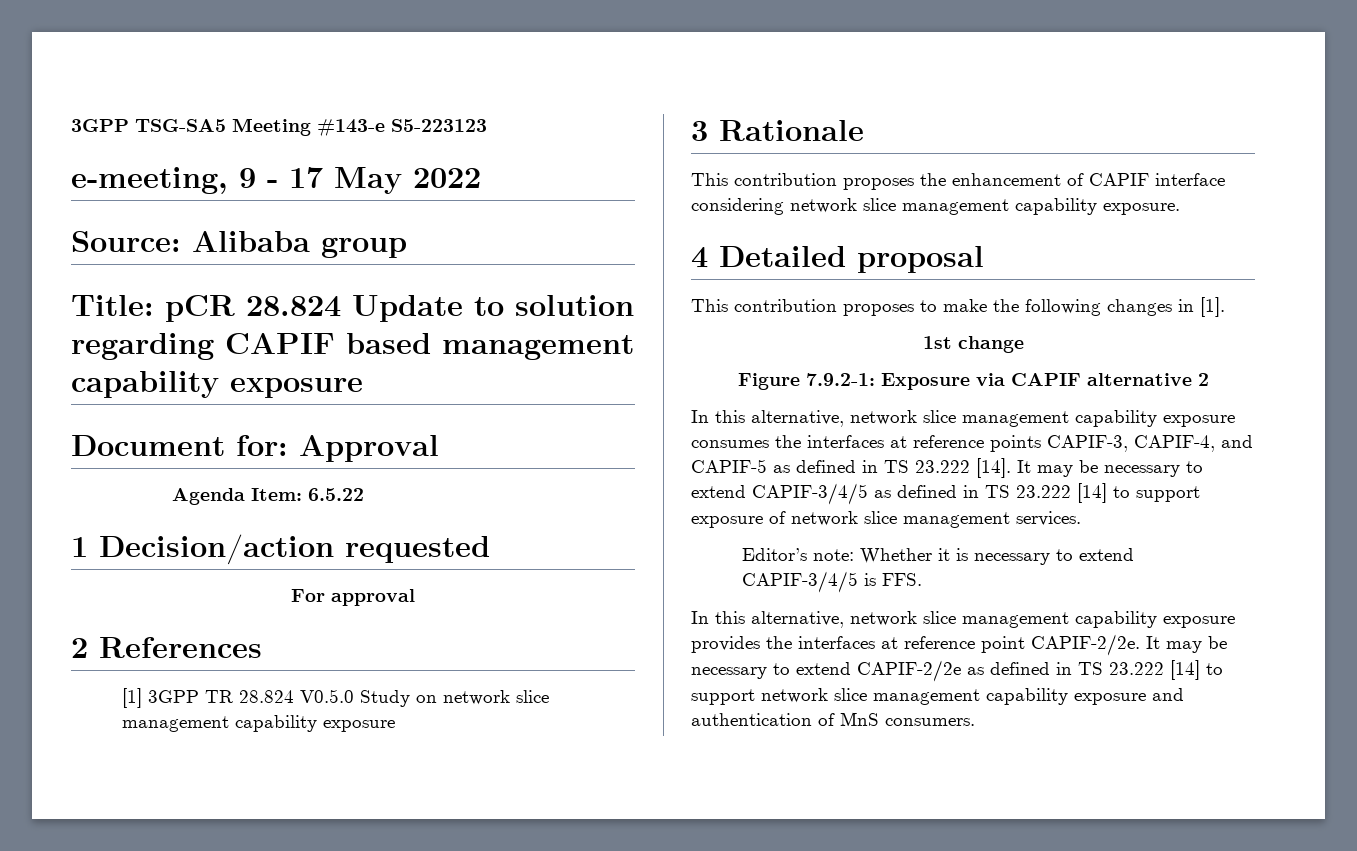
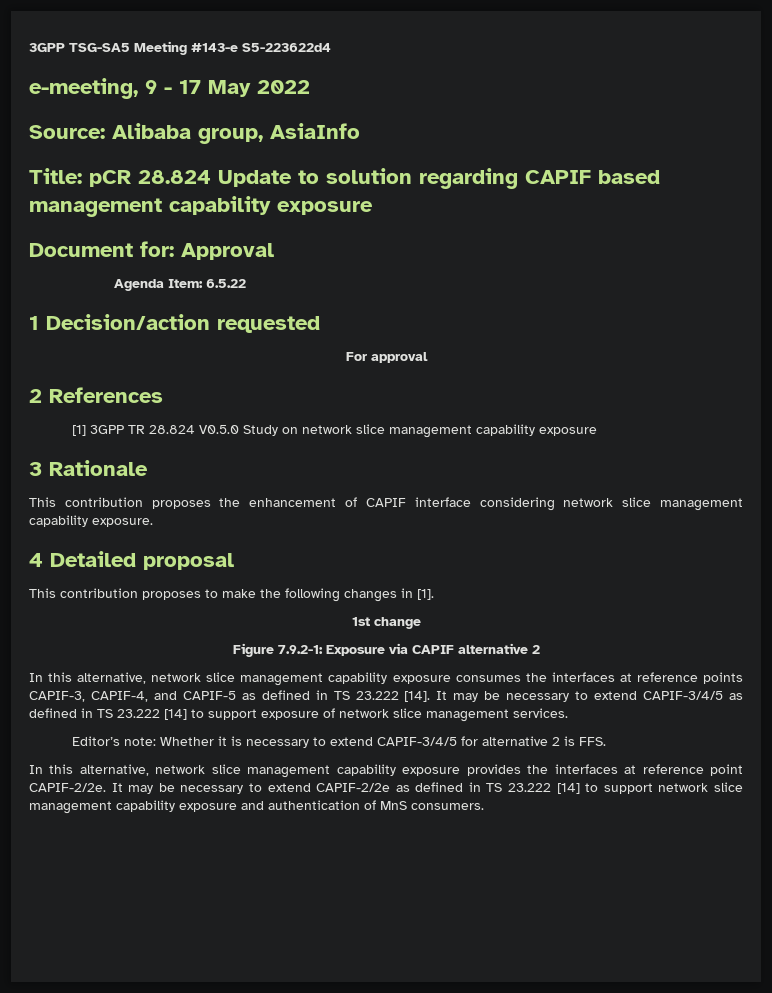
- 3GPP TSG-SA5 Meeting #143-e S5-223123
+ 3GPP TSG-SA5 Meeting #143-e S5-223622d4
- Source: Alibaba group
+ Source: Alibaba group, AsiaInfo
- Editor’s note: Whether it is necessary to extend CAPIF-3/4/5 is FFS.
+ Editor’s note: Whether it is necessary to extend CAPIF-3/4/5 for alternative 2 is FFS.

